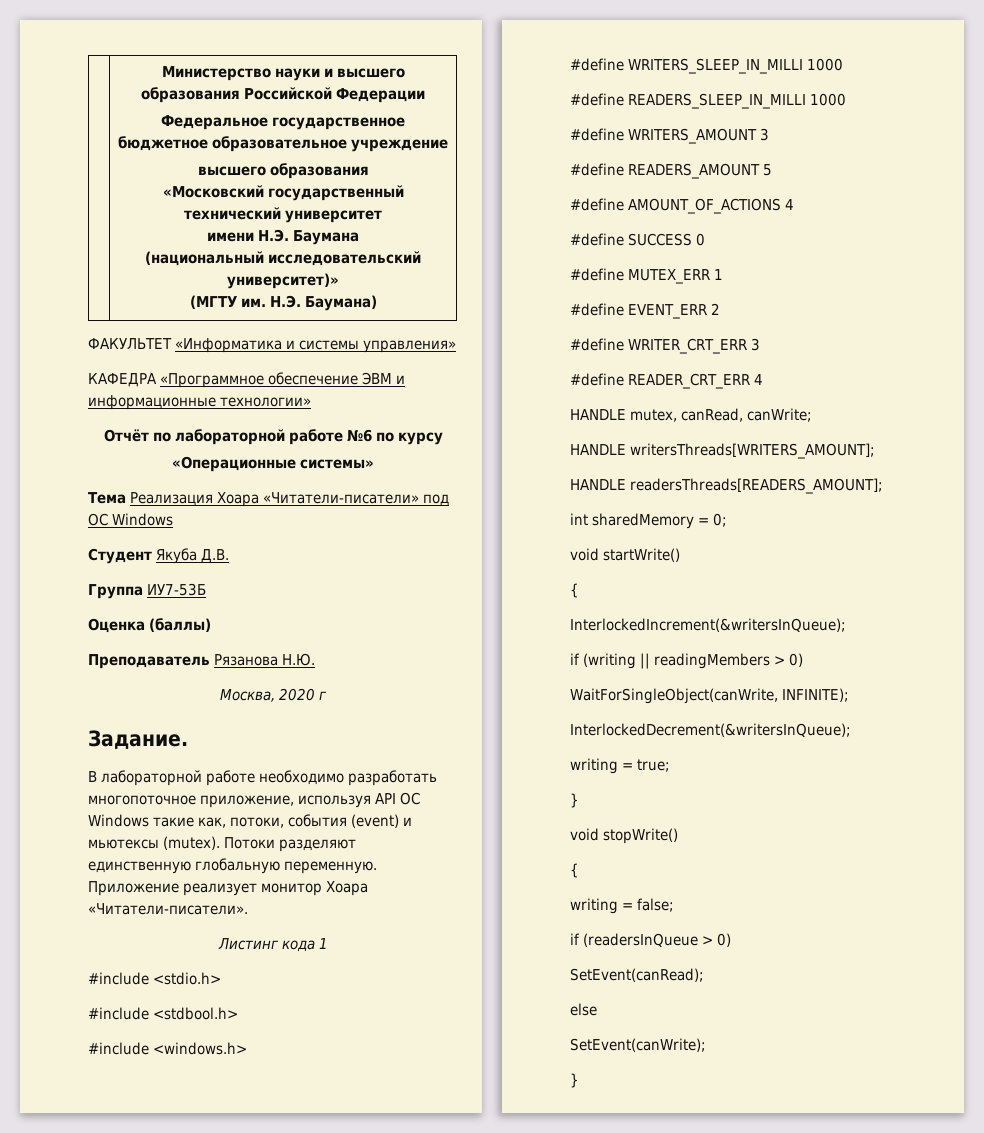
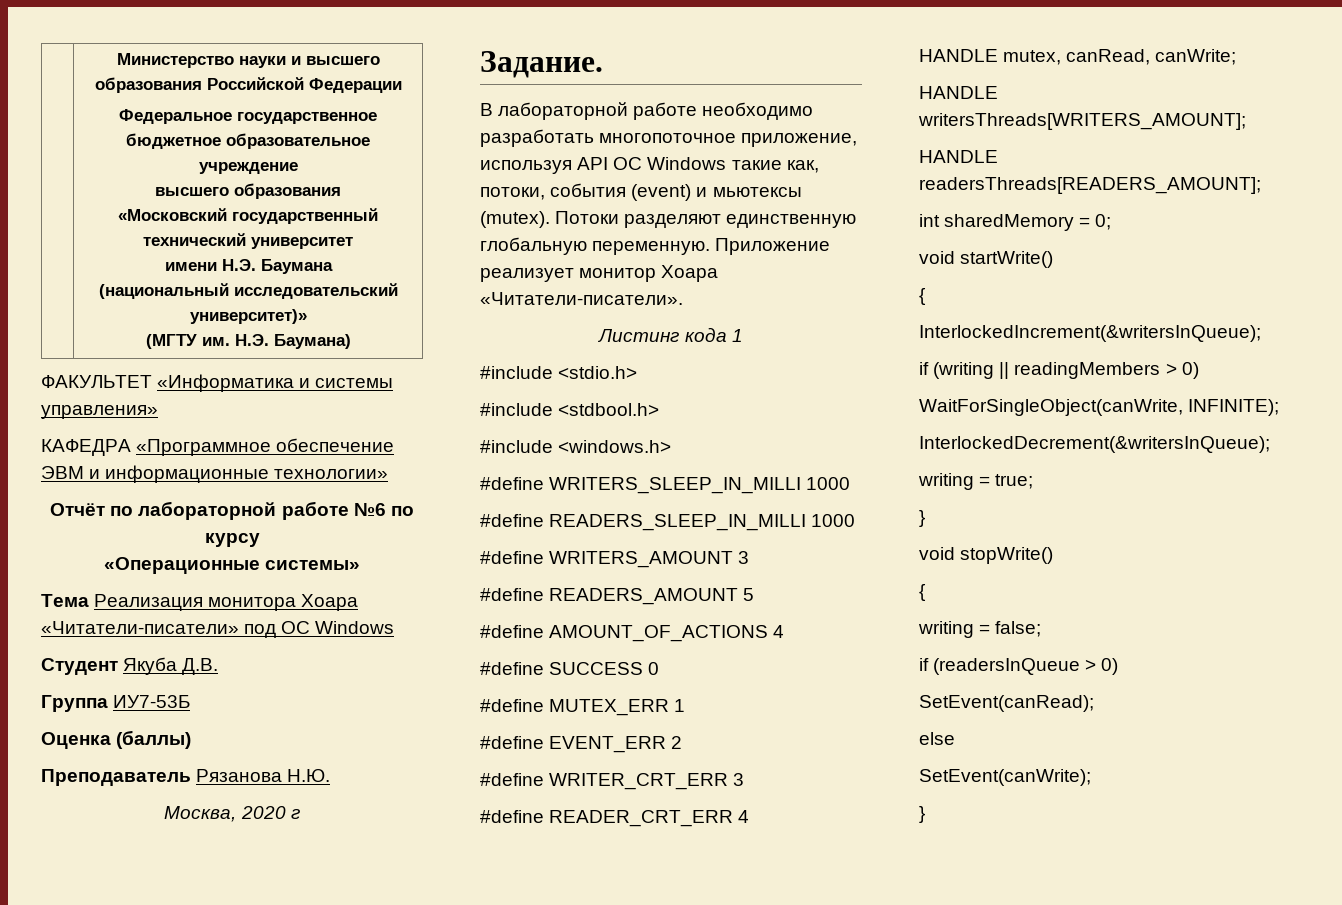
- Тема Реализация Хоара «Читатели-писатели» под ОС Windows
+ Тема Реализация монитора Хоара «Читатели-писатели» под ОС Windows

